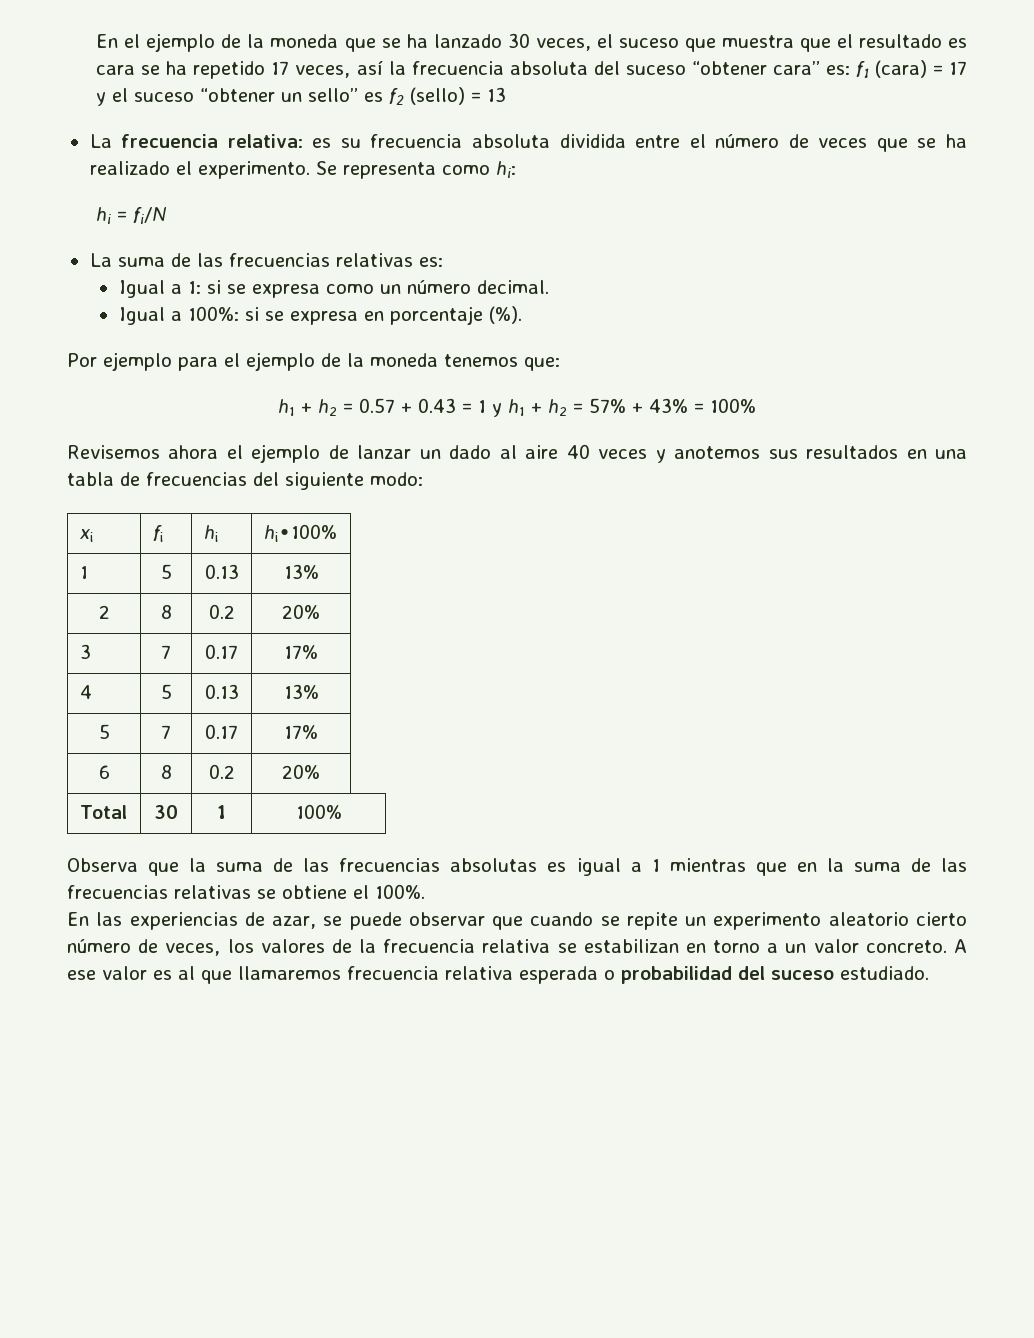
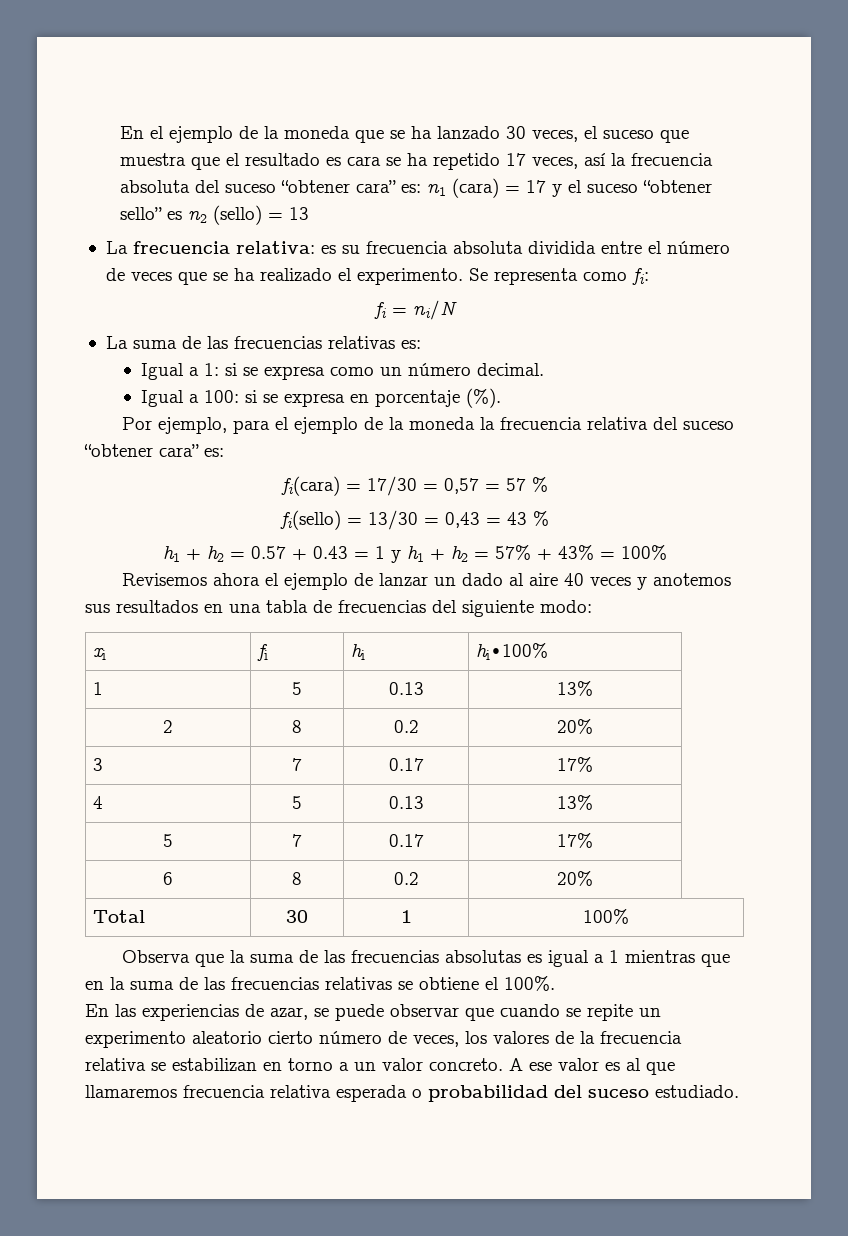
- En el ejemplo de la moneda que se ha lanzado 30 veces, el suceso que muestra que el resultado es cara se ha repetido 17 veces, así la frecuencia absoluta del suceso “obtener cara” es: f1 (cara) = 17 y el suceso “obtener un sello” es f2 (sello) = 13
+ En el ejemplo de la moneda que se ha lanzado 30 veces, el suceso que muestra que el resultado es cara se ha repetido 17 veces, así la frecuencia absoluta del suceso “obtener cara” es: n1 (cara) = 17 y el suceso “obtener sello” es n2 (sello) = 13
- Se representa como hi:
- hi = fi/N
+ Se representa como fi:
+ fi = ni/N
- Igual a 100%: si se expresa en porcentaje (%).
+ Igual a 100: si se expresa en porcentaje (%).
- Por ejemplo para el ejemplo de la moneda tenemos que:
+ Por ejemplo, para el ejemplo de la moneda la frecuencia relativa del suceso “obtener cara” es:
+ fi(cara) = 17/30 = 0,57 = 57 %
+ fi(sello) = 13/30 = 0,43 = 43 %

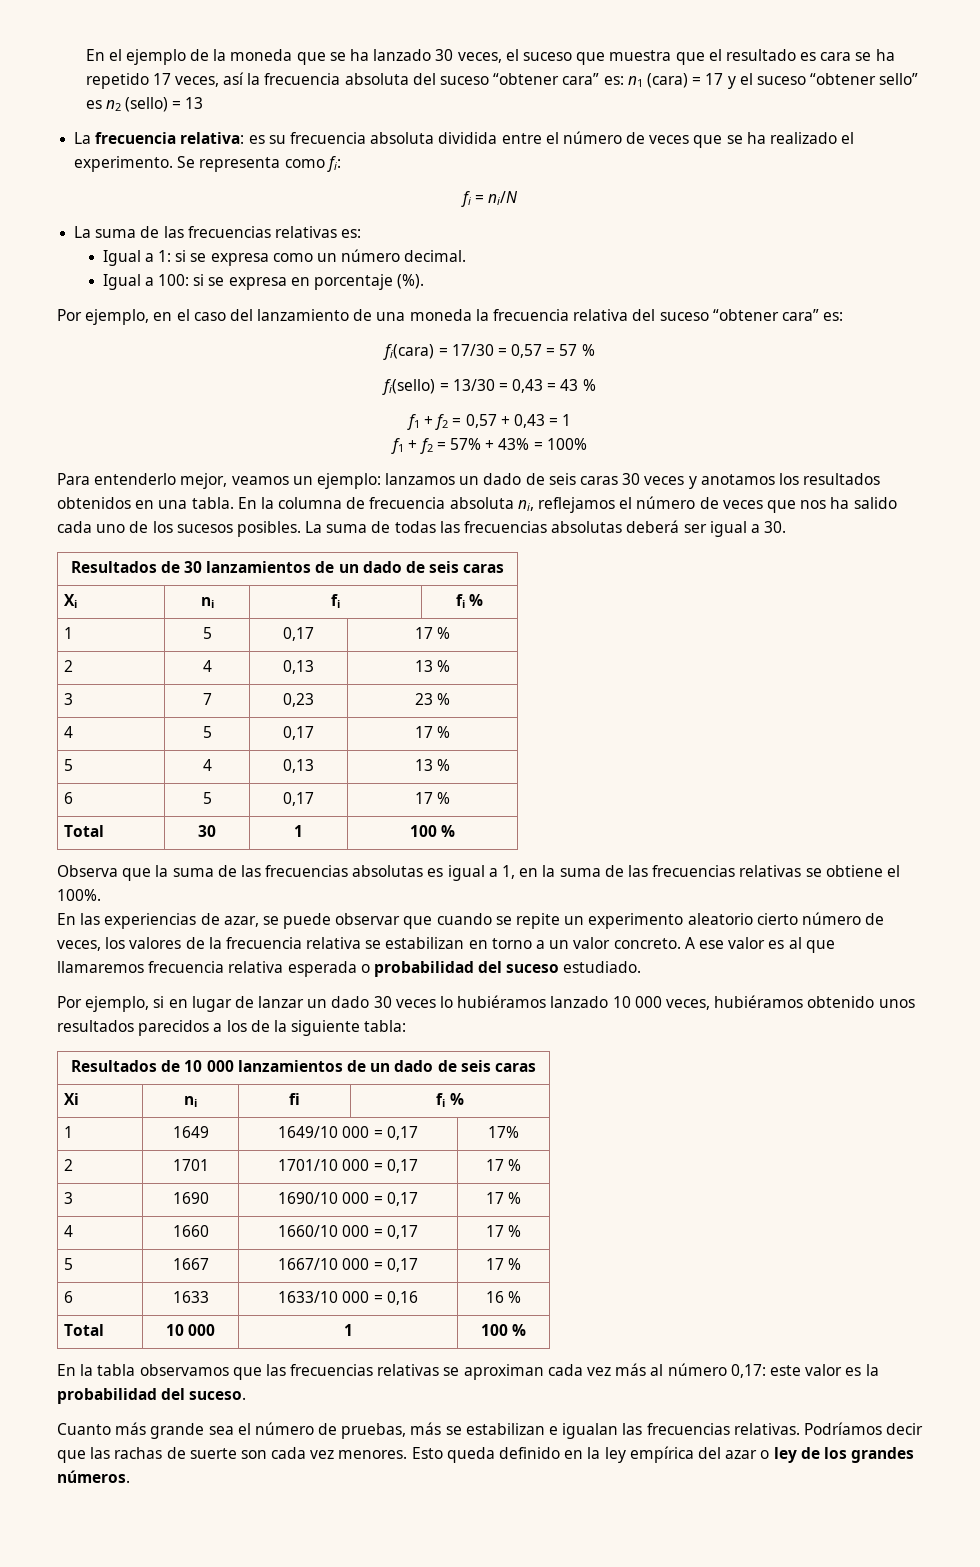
- Por ejemplo, para el ejemplo de la moneda la frecuencia relativa del suceso “obtener cara” es:
+ Por ejemplo, en el caso del lanzamiento de una moneda la frecuencia relativa del suceso “obtener cara” es:
- h1 + h2 = 0.57 + 0.43 = 1 y h1 + h2 = 57% + 43% = 100%
+ f1 + f2 = 0,57 + 0,43 = 1
+ f1 + f2 = 57% + 43% = 100%
- Revisemos ahora el ejemplo de lanzar un dado al aire 40 veces y anotemos sus resultados en una tabla de frecuencias del siguiente modo:
- xi | fi | hi | hi∙100%
+ Para entenderlo mejor, veamos un ejemplo: lanzamos un dado de seis caras 30 veces y anotamos los resultados obtenidos en una tabla. En la columna de frecuencia absoluta ni, reflejamos el número de veces que nos ha salido cada uno de los sucesos posibles. La suma de todas las frecuencias absolutas deberá ser igual a 30.
+ Resultados de 30 lanzamientos de un dado de seis caras
+ Xi | ni | fi | fi %
- 1 | 5 | 0.13 | 13%
- 2 | 8 | 0.2 | 20%
+ 1 | 5 | 0,17 | 17 %
+ 2 | 4 | 0,13 | 13 %
- 3 | 7 | 0.17 | 17%
+ 3 | 7 | 0,23 | 23 %
- 4 | 5 | 0.13 | 13%
- 5 | 7 | 0.17 | 17%
- 6 | 8 | 0.2 | 20%
+ 4 | 5 | 0,17 | 17 %
+ 5 | 4 | 0,13 | 13 %
+ 6 | 5 | 0,17 | 17 %
- Total | 30 | 1 | 100%
+ Total | 30 | 1 | 100 %
- Observa que la suma de las frecuencias absolutas es igual a 1 mientras que en la suma de las frecuencias relativas se obtiene el 100%.
+ Observa que la suma de las frecuencias absolutas es igual a 1, en la suma de las frecuencias relativas se obtiene el 100%.
+ Por ejemplo, si en lugar de lanzar un dado 30 veces lo hubiéramos lanzado 10 000 veces, hubiéramos obtenido unos resultados parecidos a los de la siguiente tabla:
+ Resultados de 10 000 lanzamientos de un dado de seis caras
+ Xi | ni | fi | fi %
+ 1 | 1649 | 1649/10 000 = 0,17 | 17%
+ 2 | 1701 | 1701/10 000 = 0,17 | 17 %
+ 3 | 1690 | 1690/10 000 = 0,17 | 17 %
+ 4 | 1660 | 1660/10 000 = 0,17 | 17 %
+ 5 | 1667 | 1667/10 000 = 0,17 | 17 %
+ 6 | 1633 | 1633/10 000 = 0,16 | 16 %
+ Total | 10 000 | 1 | 100 %
+ En la tabla observamos que las frecuencias relativas se aproximan cada vez más al número 0,17: este valor es la probabilidad del suceso.
+ Cuanto más grande sea el número de pruebas, más se estabilizan e igualan las frecuencias relativas. Podríamos decir que las rachas de suerte son cada vez menores. Esto queda definido en la ley empírica del azar o ley de los grandes números.

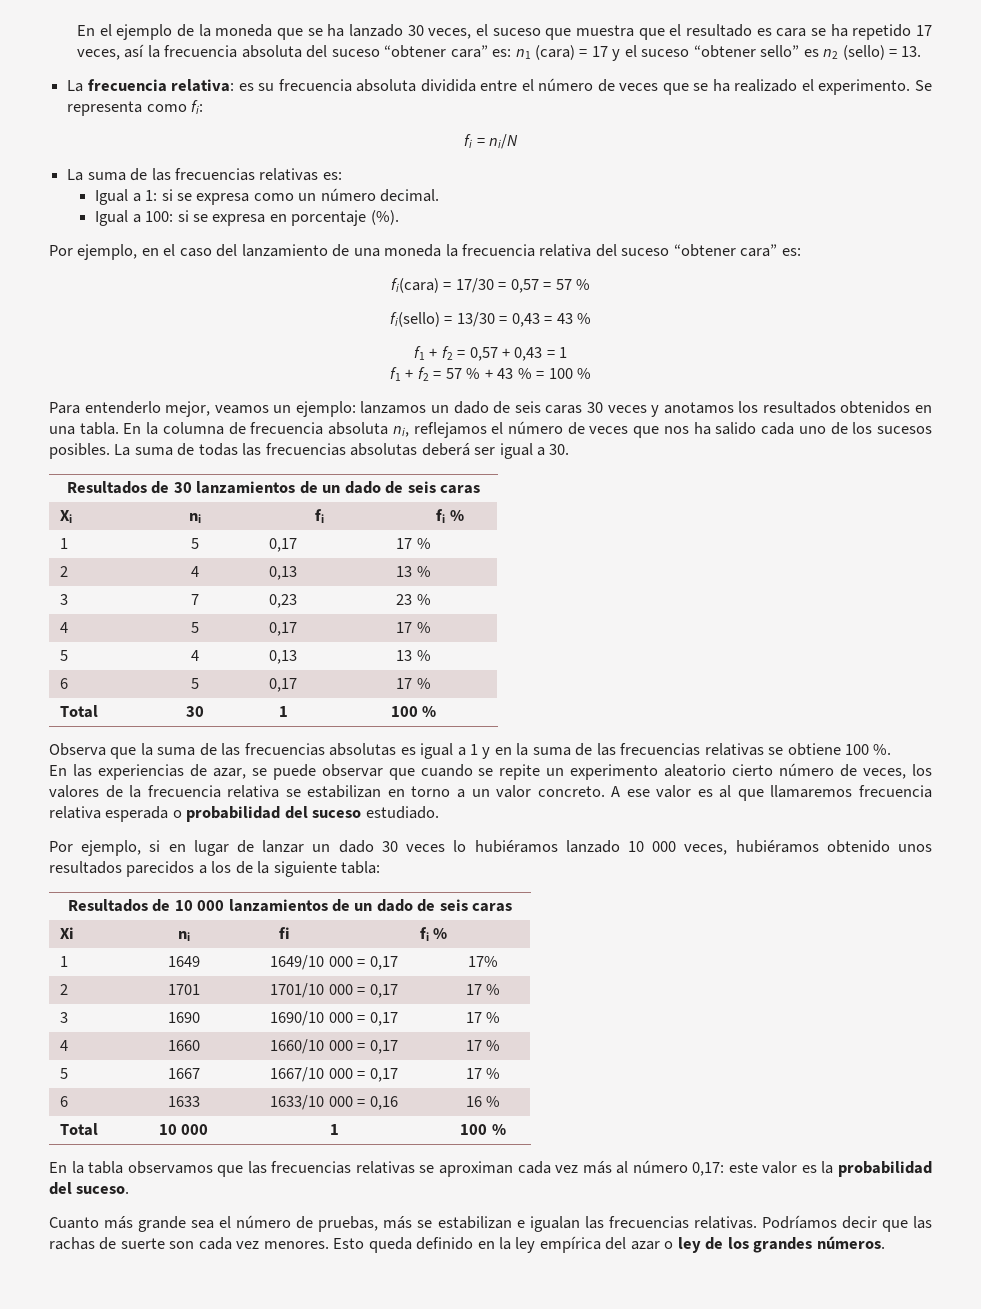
- En el ejemplo de la moneda que se ha lanzado 30 veces, el suceso que muestra que el resultado es cara se ha repetido 17 veces, así la frecuencia absoluta del suceso “obtener cara” es: n1 (cara) = 17 y el suceso “obtener sello” es n2 (sello) = 13
+ En el ejemplo de la moneda que se ha lanzado 30 veces, el suceso que muestra que el resultado es cara se ha repetido 17 veces, así la frecuencia absoluta del suceso “obtener cara” es: n1 (cara) = 17 y el suceso “obtener sello” es n2 (sello) = 13.
- f1 + f2 = 57% + 43% = 100%
+ f1 + f2 = 57 % + 43 % = 100 %
- Observa que la suma de las frecuencias absolutas es igual a 1, en la suma de las frecuencias relativas se obtiene el 100%.
+ Observa que la suma de las frecuencias absolutas es igual a 1 y en la suma de las frecuencias relativas se obtiene 100 %.

